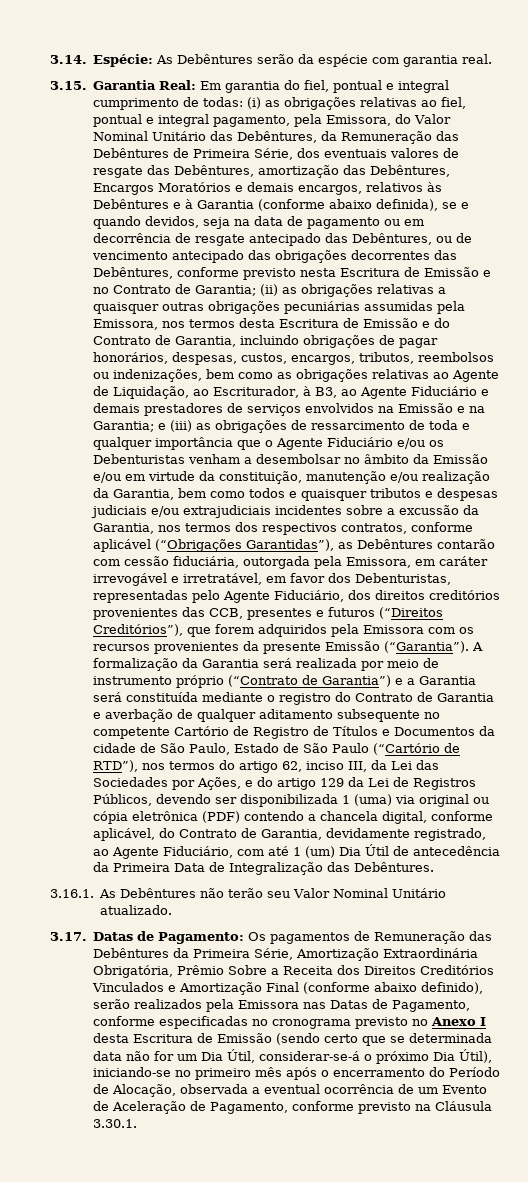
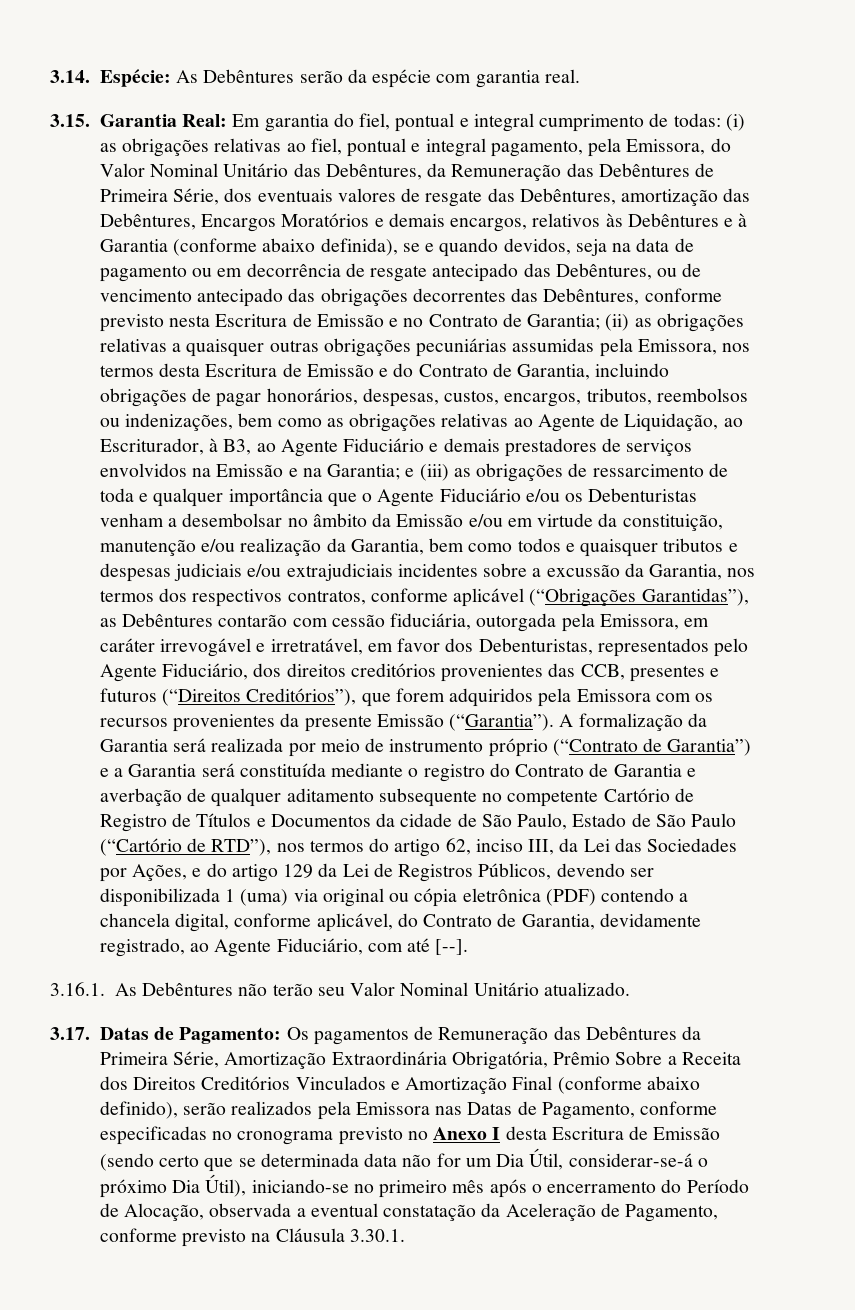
- e (iii) as obrigações de ressarcimento de toda e qualquer importância que o Agente Fiduciário e/ou os Debenturistas venham a desembolsar no âmbito da Emissão e/ou em virtude da constituição, manutenção e/ou realização da Garantia, bem como todos e quaisquer tributos e despesas judiciais e/ou extrajudiciais incidentes sobre a excussão da Garantia, nos termos dos respectivos contratos, conforme aplicável (“Obrigações Garantidas”), as Debêntures contarão com cessão fiduciária, outorgada pela Emissora, em caráter irrevogável e irretratável, em favor dos Debenturistas, representadas pelo Agente Fiduciário, dos direitos creditórios provenientes das CCB, presentes e futuros (“Direitos Creditórios”), que forem adquiridos pela Emissora com os recursos provenientes da presente Emissão (“Garantia”).
+ e (iii) as obrigações de ressarcimento de toda e qualquer importância que o Agente Fiduciário e/ou os Debenturistas venham a desembolsar no âmbito da Emissão e/ou em virtude da constituição, manutenção e/ou realização da Garantia, bem como todos e quaisquer tributos e despesas judiciais e/ou extrajudiciais incidentes sobre a excussão da Garantia, nos termos dos respectivos contratos, conforme aplicável (“Obrigações Garantidas”), as Debêntures contarão com cessão fiduciária, outorgada pela Emissora, em caráter irrevogável e irretratável, em favor dos Debenturistas, representados pelo Agente Fiduciário, dos direitos creditórios provenientes das CCB, presentes e futuros (“Direitos Creditórios”), que forem adquiridos pela Emissora com os recursos provenientes da presente Emissão (“Garantia”).
- A formalização da Garantia será realizada por meio de instrumento próprio (“Contrato de Garantia”) e a Garantia será constituída mediante o registro do Contrato de Garantia e averbação de qualquer aditamento subsequente no competente Cartório de Registro de Títulos e Documentos da cidade de São Paulo, Estado de São Paulo (“Cartório de RTD”), nos termos do artigo 62, inciso III, da Lei das Sociedades por Ações, e do artigo 129 da Lei de Registros Públicos, devendo ser disponibilizada 1 (uma) via original ou cópia eletrônica (PDF) contendo a chancela digital, conforme aplicável, do Contrato de Garantia, devidamente registrado, ao Agente Fiduciário, com até 1 (um) Dia Útil de antecedência da Primeira Data de Integralização das Debêntures.
+ A formalização da Garantia será realizada por meio de instrumento próprio (“Contrato de Garantia”) e a Garantia será constituída mediante o registro do Contrato de Garantia e averbação de qualquer aditamento subsequente no competente Cartório de Registro de Títulos e Documentos da cidade de São Paulo, Estado de São Paulo (“Cartório de RTD”), nos termos do artigo 62, inciso III, da Lei das Sociedades por Ações, e do artigo 129 da Lei de Registros Públicos, devendo ser disponibilizada 1 (uma) via original ou cópia eletrônica (PDF) contendo a chancela digital, conforme aplicável, do Contrato de Garantia, devidamente registrado, ao Agente Fiduciário, com até [--].
- Os pagamentos de Remuneração das Debêntures da Primeira Série, Amortização Extraordinária Obrigatória, Prêmio Sobre a Receita dos Direitos Creditórios Vinculados e Amortização Final (conforme abaixo definido), serão realizados pela Emissora nas Datas de Pagamento, conforme especificadas no cronograma previsto no Anexo I desta Escritura de Emissão (sendo certo que se determinada data não for um Dia Útil, considerar-se-á o próximo Dia Útil), iniciando-se no primeiro mês após o encerramento do Período de Alocação, observada a eventual ocorrência de um Evento de Aceleração de Pagamento, conforme previsto na Cláusula 3.30.1.
+ Os pagamentos de Remuneração das Debêntures da Primeira Série, Amortização Extraordinária Obrigatória, Prêmio Sobre a Receita dos Direitos Creditórios Vinculados e Amortização Final (conforme abaixo definido), serão realizados pela Emissora nas Datas de Pagamento, conforme especificadas no cronograma previsto no Anexo I desta Escritura de Emissão (sendo certo que se determinada data não for um Dia Útil, considerar-se-á o próximo Dia Útil), iniciando-se no primeiro mês após o encerramento do Período de Alocação, observada a eventual constatação da Aceleração de Pagamento, conforme previsto na Cláusula 3.30.1.

